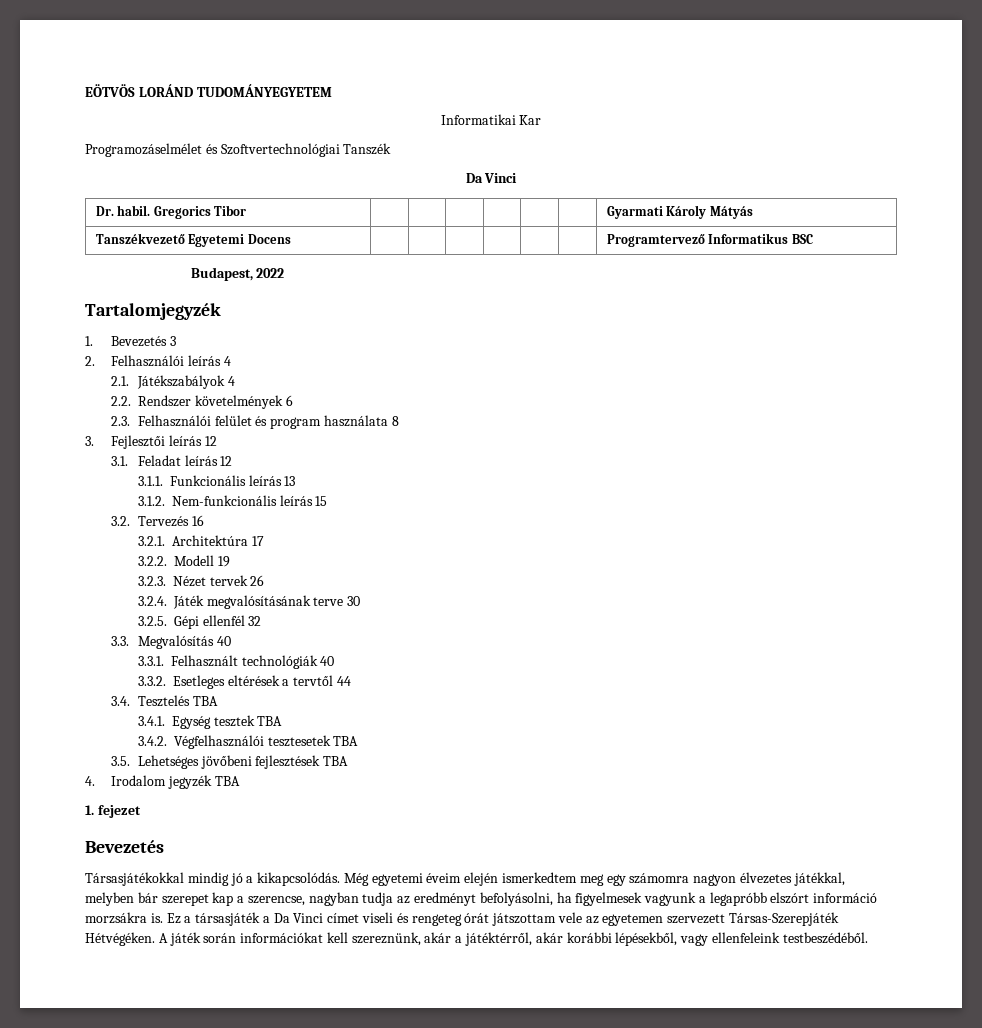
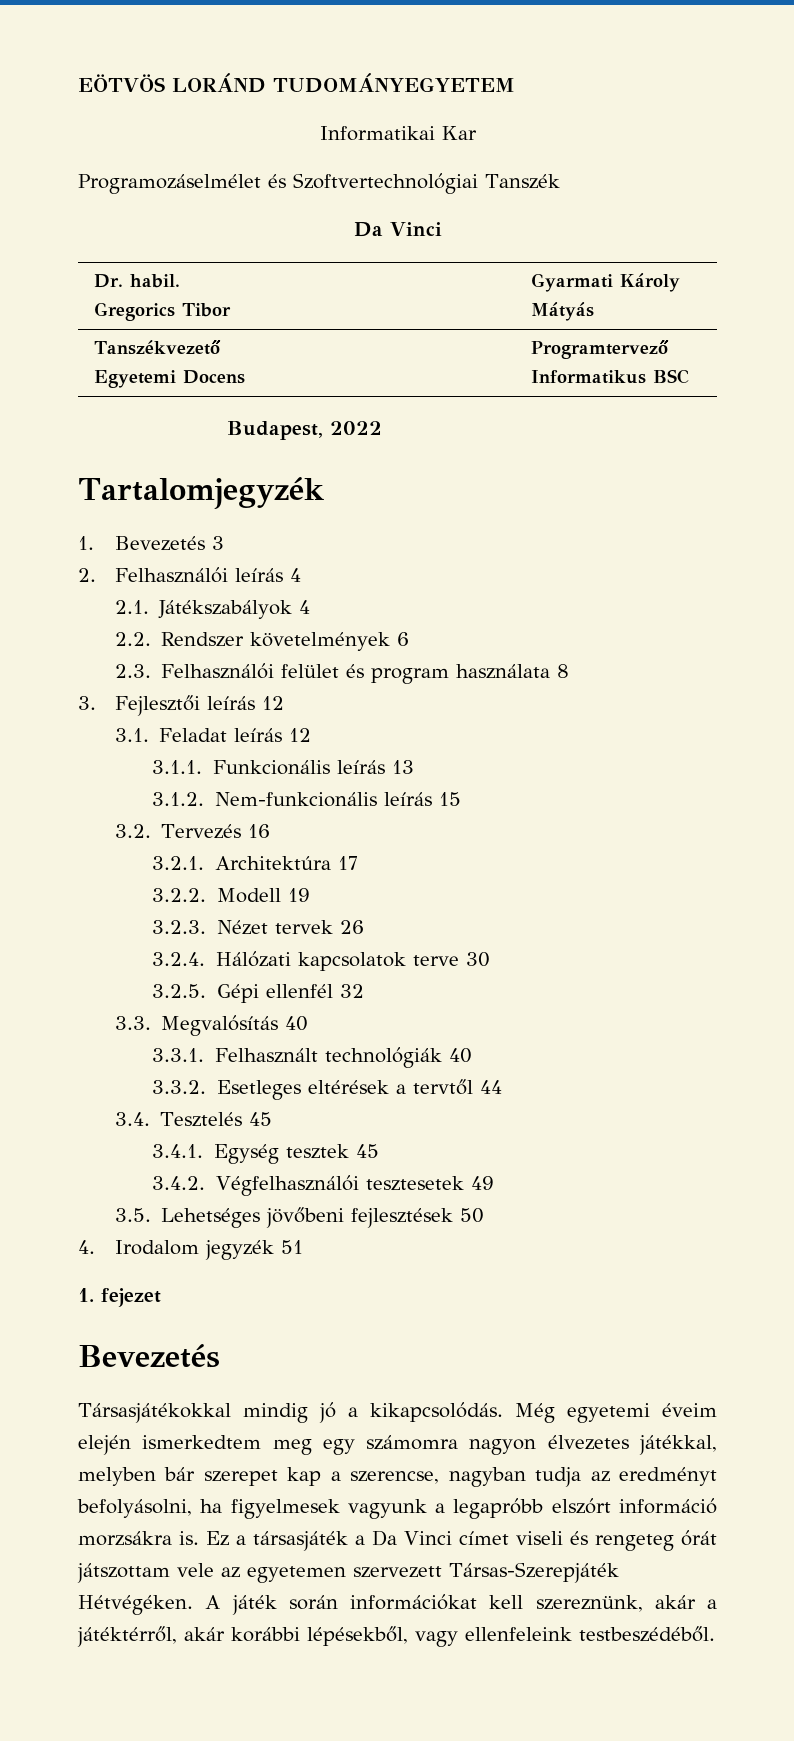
- 3.2.4. Játék megvalósításának terve 30
+ 3.2.4. Hálózati kapcsolatok terve 30
- 3.4. Tesztelés TBA
+ 3.4. Tesztelés 45
- 3.4.1. Egység tesztek TBA
+ 3.4.1. Egység tesztek 45
- 3.4.2. Végfelhasználói tesztesetek TBA
+ 3.4.2. Végfelhasználói tesztesetek 49
- 3.5. Lehetséges jövőbeni fejlesztések TBA
+ 3.5. Lehetséges jövőbeni fejlesztések 50
- 4. Irodalom jegyzék TBA
+ 4. Irodalom jegyzék 51

